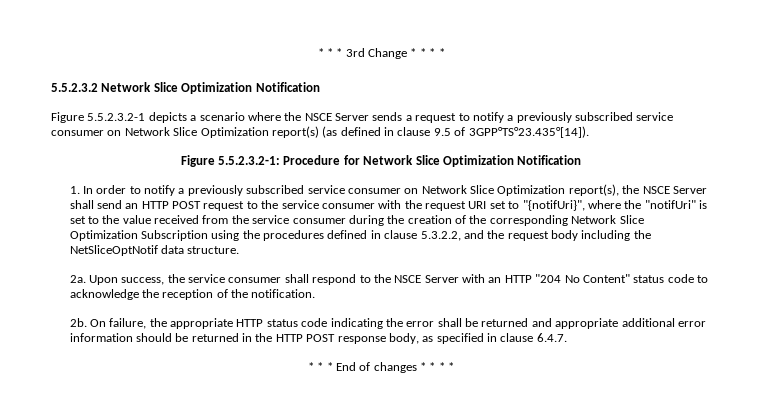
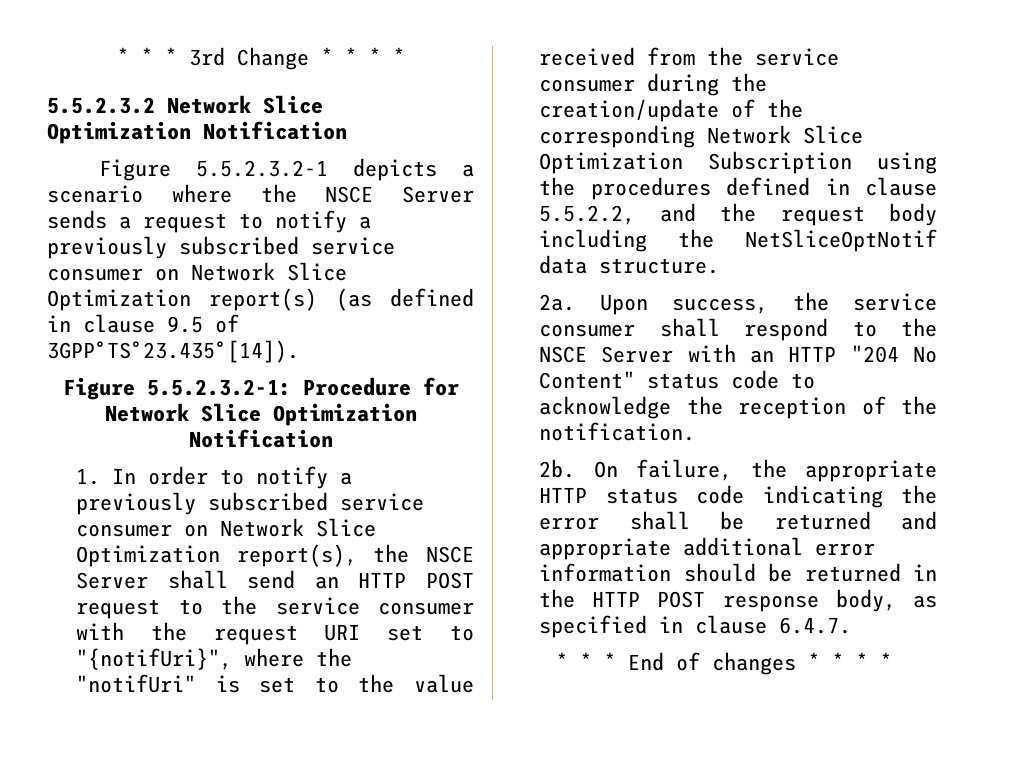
- 1. In order to notify a previously subscribed service consumer on Network Slice Optimization report(s), the NSCE Server shall send an HTTP POST request to the service consumer with the request URI set to "{notifUri}", where the "notifUri" is set to the value received from the service consumer during the creation of the corresponding Network Slice Optimization Subscription using the procedures defined in clause 5.3.2.2, and the request body including the NetSliceOptNotif data structure.
+ 1. In order to notify a previously subscribed service consumer on Network Slice Optimization report(s), the NSCE Server shall send an HTTP POST request to the service consumer with the request URI set to "{notifUri}", where the "notifUri" is set to the value received from the service consumer during the creation/update of the corresponding Network Slice Optimization Subscription using the procedures defined in clause 5.5.2.2, and the request body including the NetSliceOptNotif data structure.

